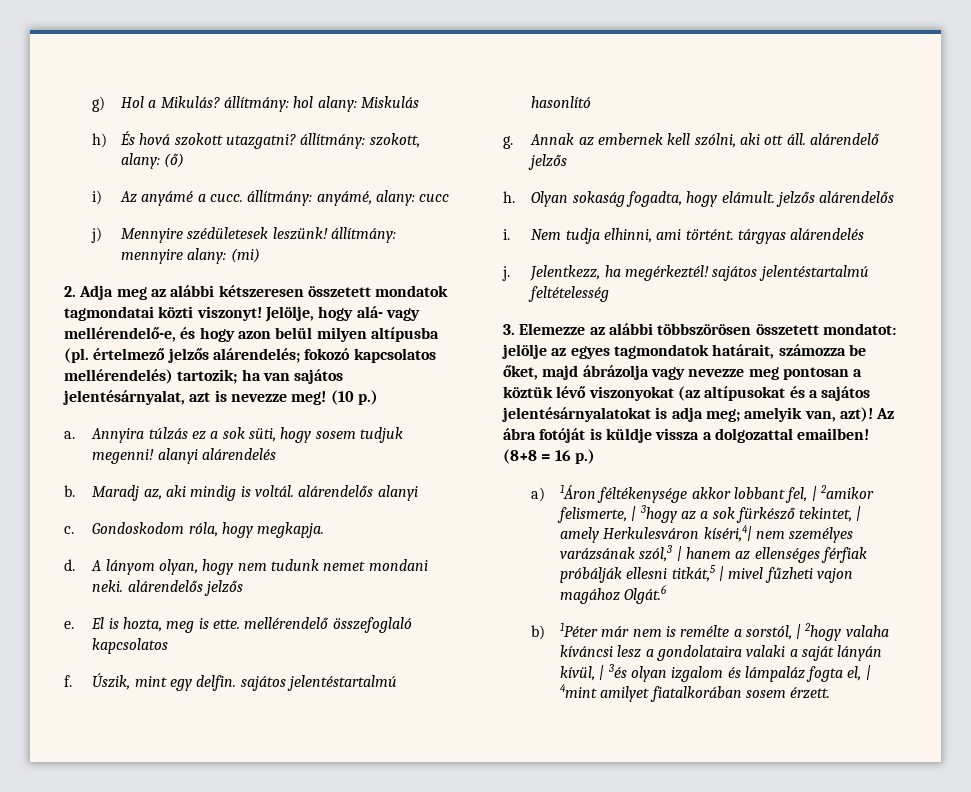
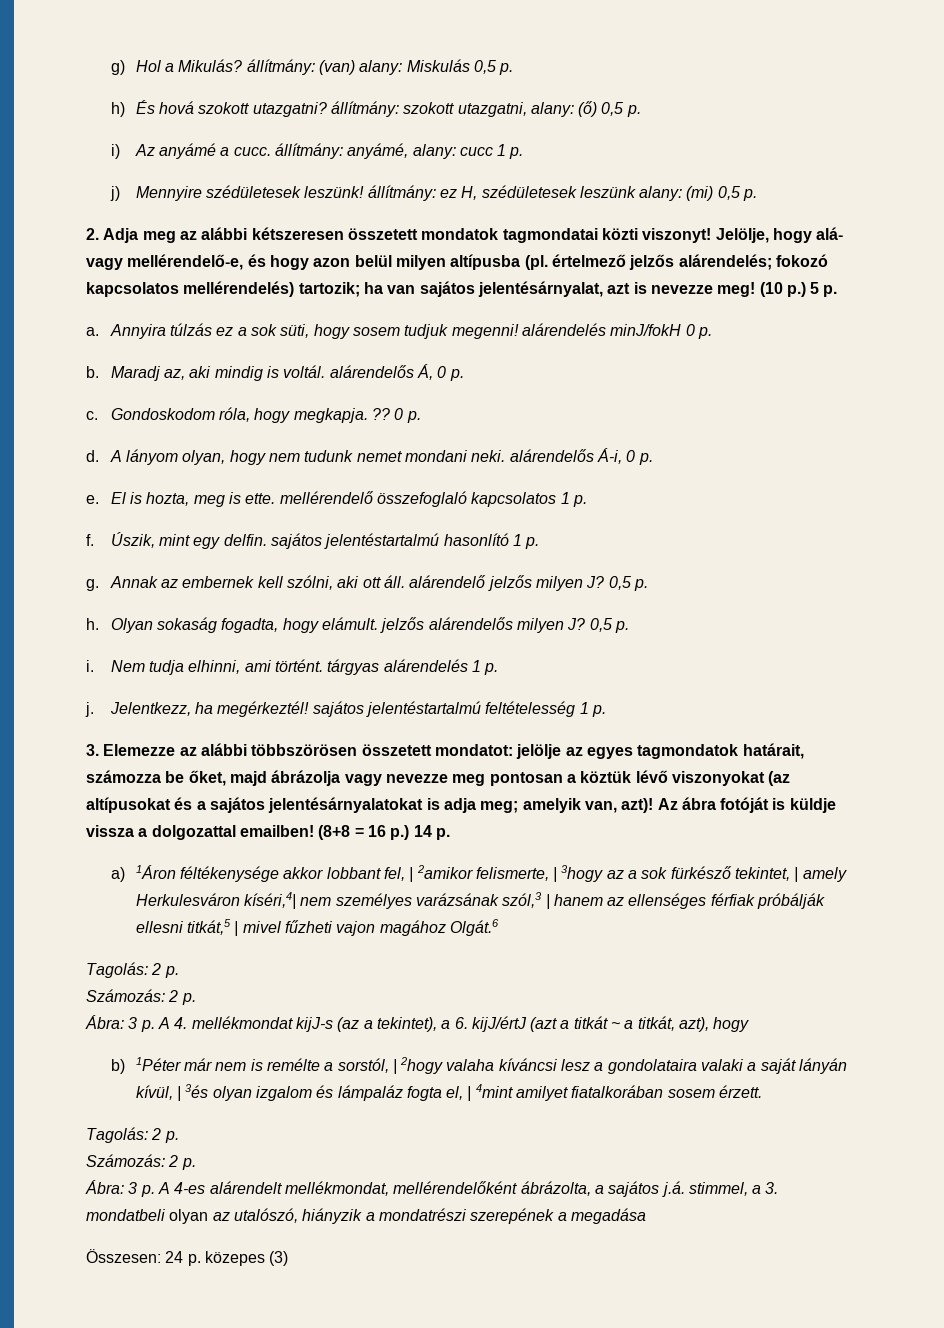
- g) Hol a Mikulás? állítmány: hol alany: Miskulás
+ g) Hol a Mikulás? állítmány: (van) alany: Miskulás 0,5 p.
- h) És hová szokott utazgatni? állítmány: szokott, alany: (ő)
+ h) És hová szokott utazgatni? állítmány: szokott utazgatni, alany: (ő) 0,5 p.
- i) Az anyámé a cucc. állítmány: anyámé, alany: cucc
+ i) Az anyámé a cucc. állítmány: anyámé, alany: cucc 1 p.
- j) Mennyire szédületesek leszünk! állítmány: mennyire alany: (mi)
+ j) Mennyire szédületesek leszünk! állítmány: ez H, szédületesek leszünk alany: (mi) 0,5 p.
- (10 p.)
+ (10 p.) 5 p.
- Annyira túlzás ez a sok süti, hogy sosem tudjuk megenni! alanyi alárendelés
+ Annyira túlzás ez a sok süti, hogy sosem tudjuk megenni! alárendelés minJ/fokH 0 p.
- Maradj az, aki mindig is voltál. alárendelős alanyi
+ Maradj az, aki mindig is voltál. alárendelős Á, 0 p.
+ ?? 0 p.
- A lányom olyan, hogy nem tudunk nemet mondani neki. alárendelős jelzős
+ A lányom olyan, hogy nem tudunk nemet mondani neki. alárendelős Á-i, 0 p.
- El is hozta, meg is ette. mellérendelő összefoglaló kapcsolatos
+ El is hozta, meg is ette. mellérendelő összefoglaló kapcsolatos 1 p.
- Úszik, mint egy delfin. sajátos jelentéstartalmú hasonlító
+ Úszik, mint egy delfin. sajátos jelentéstartalmú hasonlító 1 p.
- Annak az embernek kell szólni, aki ott áll. alárendelő jelzős
+ Annak az embernek kell szólni, aki ott áll. alárendelő jelzős milyen J? 0,5 p.
- Olyan sokaság fogadta, hogy elámult. jelzős alárendelős
+ Olyan sokaság fogadta, hogy elámult. jelzős alárendelős milyen J? 0,5 p.
- Nem tudja elhinni, ami történt. tárgyas alárendelés
+ Nem tudja elhinni, ami történt. tárgyas alárendelés 1 p.
- Jelentkezz, ha megérkeztél! sajátos jelentéstartalmú feltételesség
+ Jelentkezz, ha megérkeztél! sajátos jelentéstartalmú feltételesség 1 p.
- (8+8 = 16 p.)
+ (8+8 = 16 p.) 14 p.
  a) 1Áron féltékenysége akkor lobbant fel, | 2amikor felismerte, | 3hogy az a sok fürkésző tekintet, | amely Herkulesváron kíséri,4| nem személyes varázsának szól,3 | hanem az ellenséges férfiak próbálják ellesni titkát,5 | mivel fűzheti vajon magához Olgát.6
+ Tagolás: 2 p.
+ Számozás: 2 p.
+ Ábra: 3 p. A 4. mellékmondat kijJ-s (az a tekintet), a 6. kijJ/értJ (azt a titkát ~ a titkát, azt), hogy
  b) 1Péter már nem is remélte a sorstól, | 2hogy valaha kíváncsi lesz a gondolataira valaki a saját lányán kívül, | 3és olyan izgalom és lámpaláz fogta el, | 4mint amilyet fiatalkorában sosem érzett.
+ Tagolás: 2 p.
+ Számozás: 2 p.
+ Ábra: 3 p. A 4-es alárendelt mellékmondat, mellérendelőként ábrázolta, a sajátos j.á. stimmel, a 3. mondatbeli olyan az utalószó, hiányzik a mondatrészi szerepének a megadása
+ Összesen: 24 p. közepes (3)

